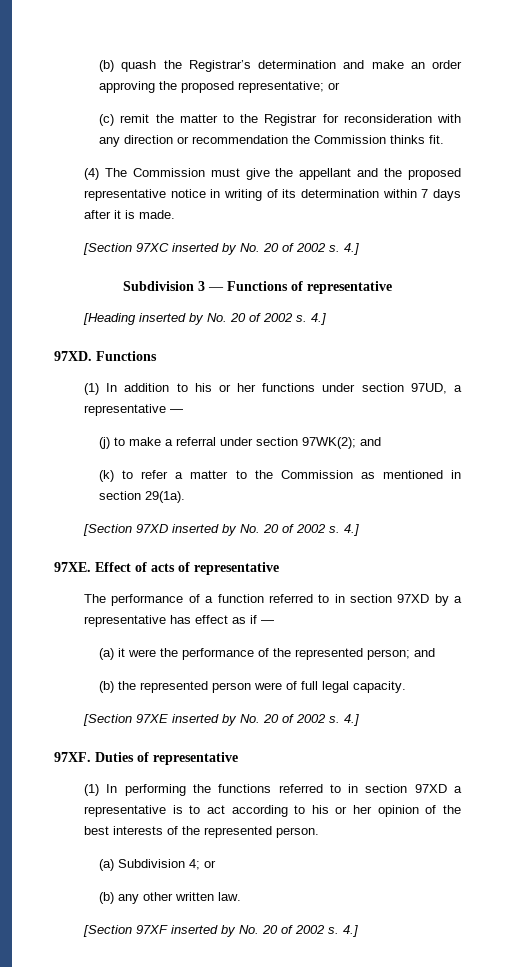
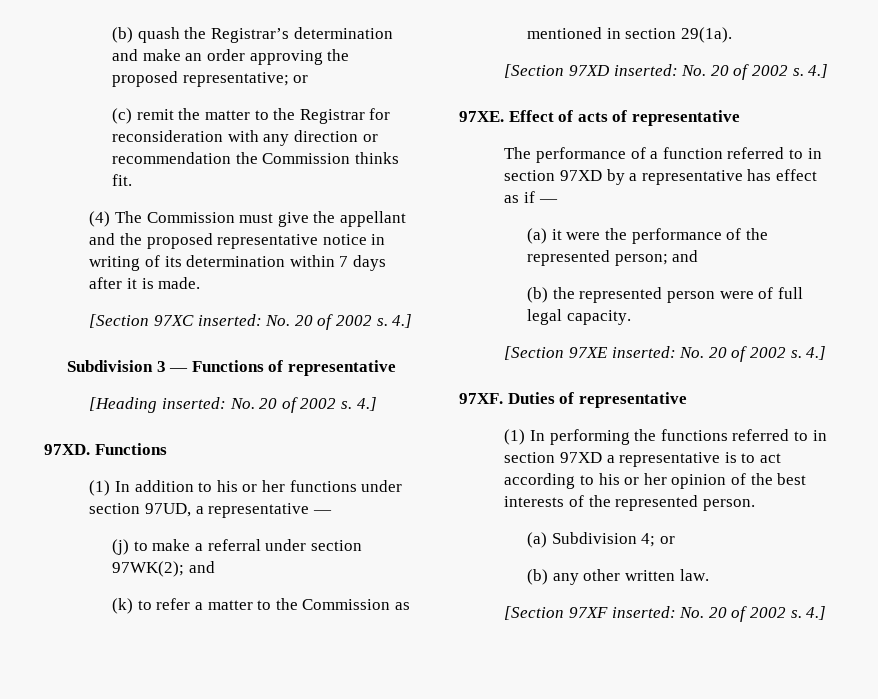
- [Section 97XC inserted by No. 20 of 2002 s.
+ [Section 97XC inserted: No. 20 of 2002 s.
- [Heading inserted by No. 20 of 2002 s.
+ [Heading inserted: No. 20 of 2002 s.
- [Section 97XD inserted by No. 20 of 2002 s.
+ [Section 97XD inserted: No. 20 of 2002 s.
- [Section 97XE inserted by No. 20 of 2002 s.
+ [Section 97XE inserted: No. 20 of 2002 s.
- [Section 97XF inserted by No. 20 of 2002 s.
+ [Section 97XF inserted: No. 20 of 2002 s.

